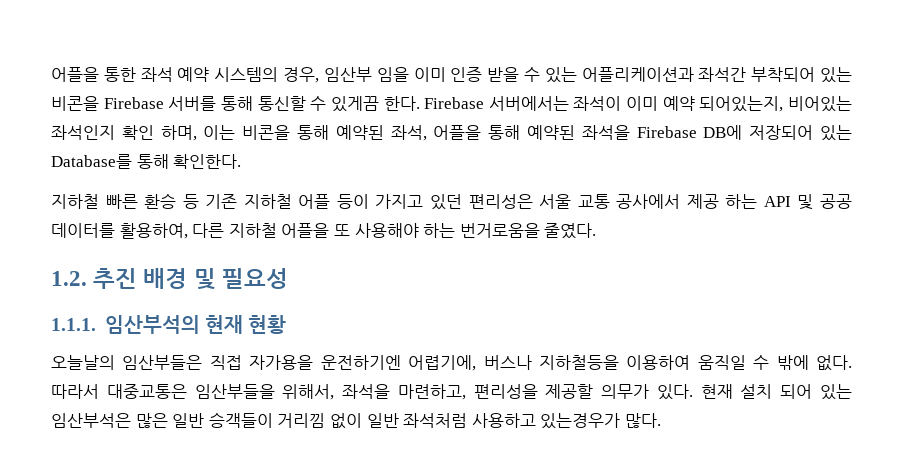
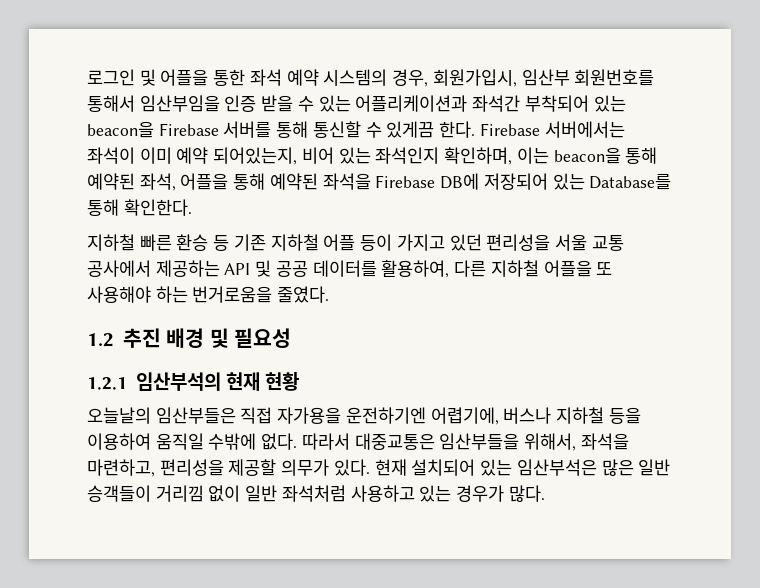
- 어플을 통한 좌석 예약 시스템의 경우, 임산부 임을 이미 인증 받을 수 있는 어플리케이션과 좌석간 부착되어 있는 비콘을 Firebase 서버를 통해 통신할 수 있게끔 한다.
+ 로그인 및 어플을 통한 좌석 예약 시스템의 경우, 회원가입시, 임산부 회원번호를 통해서 임산부임을 인증 받을 수 있는 어플리케이션과 좌석간 부착되어 있는 beacon을 Firebase 서버를 통해 통신할 수 있게끔 한다.
- Firebase 서버에서는 좌석이 이미 예약 되어있는지, 비어있는 좌석인지 확인 하며, 이는 비콘을 통해 예약된 좌석, 어플을 통해 예약된 좌석을 Firebase DB에 저장되어 있는 Database를 통해 확인한다.
+ Firebase 서버에서는 좌석이 이미 예약 되어있는지, 비어 있는 좌석인지 확인하며, 이는 beacon을 통해 예약된 좌석, 어플을 통해 예약된 좌석을 Firebase DB에 저장되어 있는 Database를 통해 확인한다.
- 지하철 빠른 환승 등 기존 지하철 어플 등이 가지고 있던 편리성은 서울 교통 공사에서 제공 하는 API 및 공공 데이터를 활용하여, 다른 지하철 어플을 또 사용해야 하는 번거로움을 줄였다.
+ 지하철 빠른 환승 등 기존 지하철 어플 등이 가지고 있던 편리성을 서울 교통 공사에서 제공하는 API 및 공공 데이터를 활용하여, 다른 지하철 어플을 또 사용해야 하는 번거로움을 줄였다.
- 1.2. 추진 배경 및 필요성
+ 1.2 추진 배경 및 필요성
- 1.1.1. 임산부석의 현재 현황
+ 1.2.1 임산부석의 현재 현황
- 오늘날의 임산부들은 직접 자가용을 운전하기엔 어렵기에, 버스나 지하철등을 이용하여 움직일 수 밖에 없다.
+ 오늘날의 임산부들은 직접 자가용을 운전하기엔 어렵기에, 버스나 지하철 등을 이용하여 움직일 수밖에 없다.
- 현재 설치 되어 있는 임산부석은 많은 일반 승객들이 거리낌 없이 일반 좌석처럼 사용하고 있는경우가 많다.
+ 현재 설치되어 있는 임산부석은 많은 일반 승객들이 거리낌 없이 일반 좌석처럼 사용하고 있는 경우가 많다.

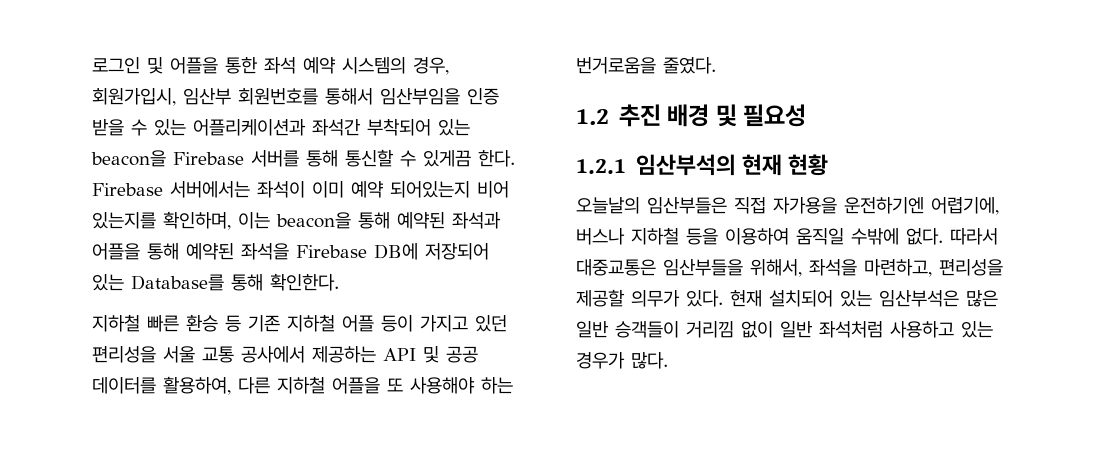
- Firebase 서버에서는 좌석이 이미 예약 되어있는지, 비어 있는 좌석인지 확인하며, 이는 beacon을 통해 예약된 좌석, 어플을 통해 예약된 좌석을 Firebase DB에 저장되어 있는 Database를 통해 확인한다.
+ Firebase 서버에서는 좌석이 이미 예약 되어있는지 비어 있는지를 확인하며, 이는 beacon을 통해 예약된 좌석과 어플을 통해 예약된 좌석을 Firebase DB에 저장되어 있는 Database를 통해 확인한다.

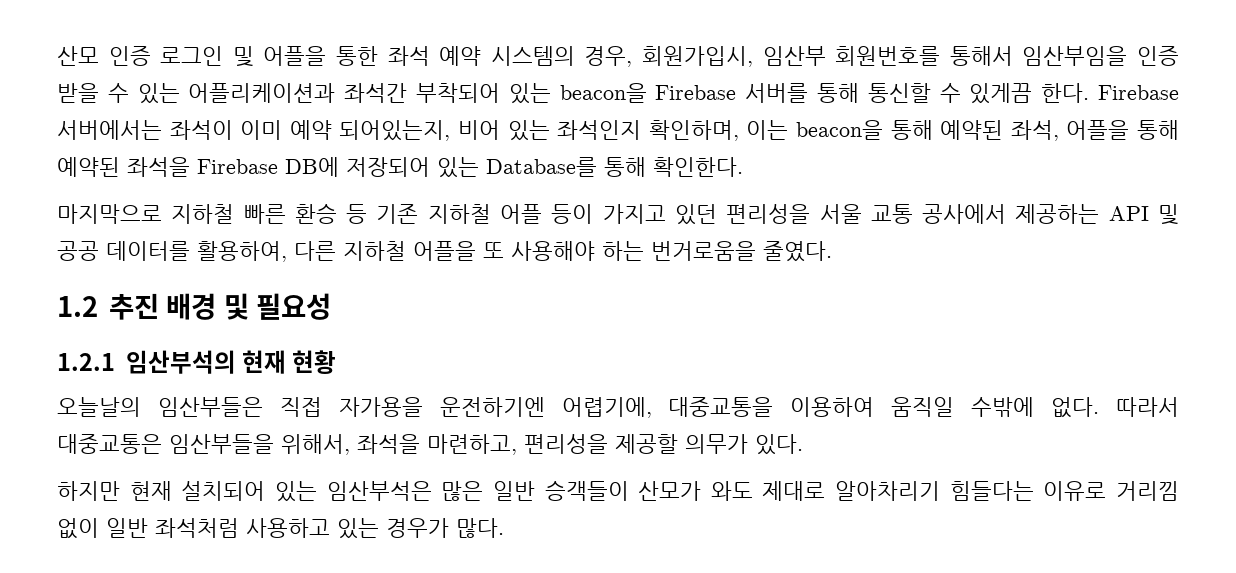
- 로그인 및 어플을 통한 좌석 예약 시스템의 경우, 회원가입시, 임산부 회원번호를 통해서 임산부임을 인증 받을 수 있는 어플리케이션과 좌석간 부착되어 있는 beacon을 Firebase 서버를 통해 통신할 수 있게끔 한다.
+ 산모 인증 로그인 및 어플을 통한 좌석 예약 시스템의 경우, 회원가입시, 임산부 회원번호를 통해서 임산부임을 인증 받을 수 있는 어플리케이션과 좌석간 부착되어 있는 beacon을 Firebase 서버를 통해 통신할 수 있게끔 한다.
- Firebase 서버에서는 좌석이 이미 예약 되어있는지 비어 있는지를 확인하며, 이는 beacon을 통해 예약된 좌석과 어플을 통해 예약된 좌석을 Firebase DB에 저장되어 있는 Database를 통해 확인한다.
+ Firebase 서버에서는 좌석이 이미 예약 되어있는지, 비어 있는 좌석인지 확인하며, 이는 beacon을 통해 예약된 좌석, 어플을 통해 예약된 좌석을 Firebase DB에 저장되어 있는 Database를 통해 확인한다.
- 지하철 빠른 환승 등 기존 지하철 어플 등이 가지고 있던 편리성을 서울 교통 공사에서 제공하는 API 및 공공 데이터를 활용하여, 다른 지하철 어플을 또 사용해야 하는 번거로움을 줄였다.
+ 마지막으로 지하철 빠른 환승 등 기존 지하철 어플 등이 가지고 있던 편리성을 서울 교통 공사에서 제공하는 API 및 공공 데이터를 활용하여, 다른 지하철 어플을 또 사용해야 하는 번거로움을 줄였다.
- 오늘날의 임산부들은 직접 자가용을 운전하기엔 어렵기에, 버스나 지하철 등을 이용하여 움직일 수밖에 없다.
+ 오늘날의 임산부들은 직접 자가용을 운전하기엔 어렵기에, 대중교통을 이용하여 움직일 수밖에 없다.
- 따라서 대중교통은 임산부들을 위해서, 좌석을 마련하고, 편리성을 제공할 의무가 있다. 현재 설치되어 있는 임산부석은 많은 일반 승객들이 거리낌 없이 일반 좌석처럼 사용하고 있는 경우가 많다.
+ 따라서 대중교통은 임산부들을 위해서, 좌석을 마련하고, 편리성을 제공할 의무가 있다.
+ 하지만 현재 설치되어 있는 임산부석은 많은 일반 승객들이 산모가 와도 제대로 알아차리기 힘들다는 이유로 거리낌 없이 일반 좌석처럼 사용하고 있는 경우가 많다.

